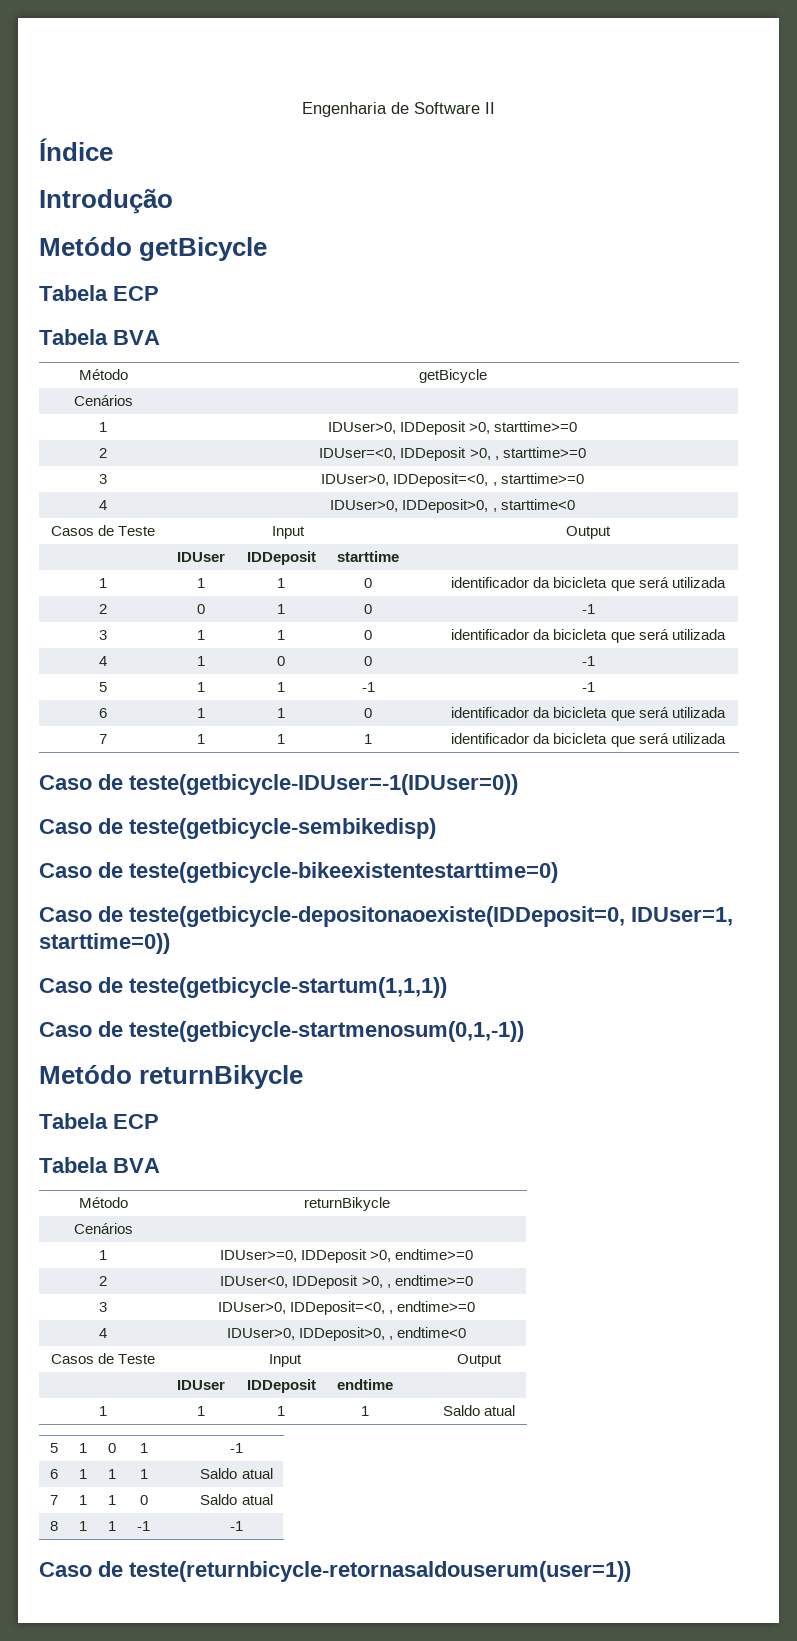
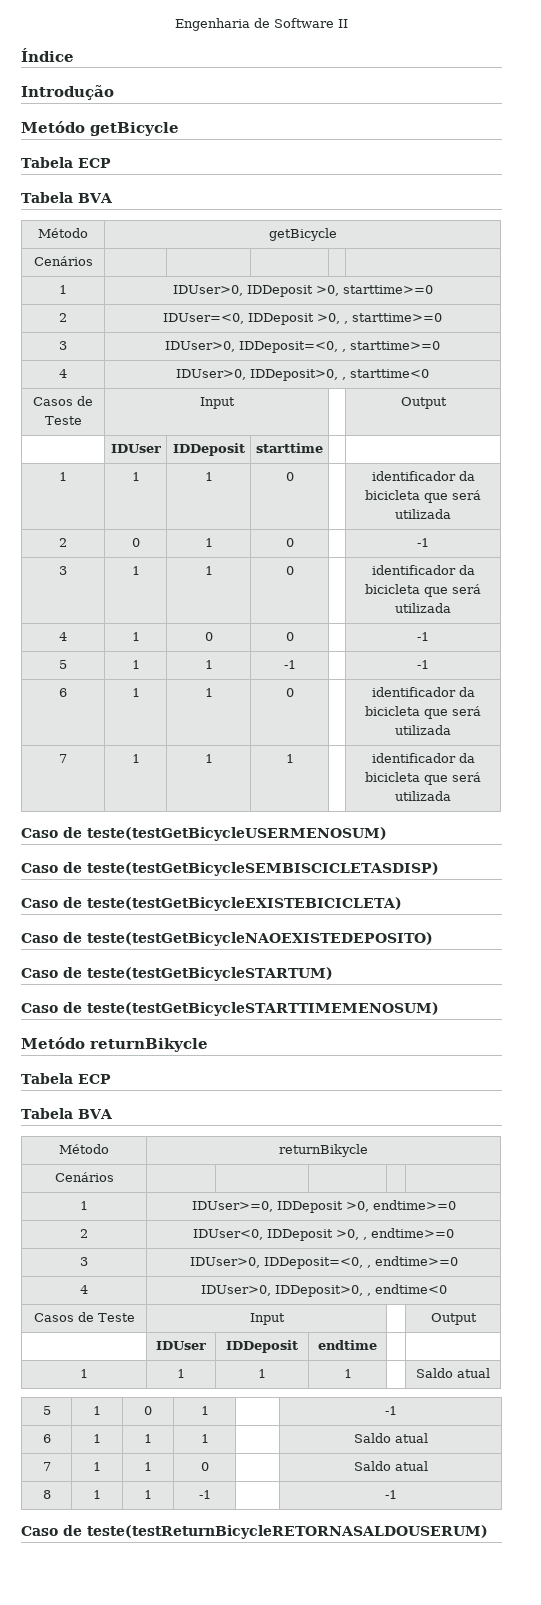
- Caso de teste(getbicycle-IDUser=-1(IDUser=0))
- Caso de teste(getbicycle-sembikedisp)
- Caso de teste(getbicycle-bikeexistentestarttime=0)
- Caso de teste(getbicycle-depositonaoexiste(IDDeposit=0, IDUser=1, starttime=0))
- Caso de teste(getbicycle-startum(1,1,1))
- Caso de teste(getbicycle-startmenosum(0,1,-1))
+ Caso de teste(testGetBicycleUSERMENOSUM)
+ Caso de teste(testGetBicycleSEMBISCICLETASDISP)
+ Caso de teste(testGetBicycleEXISTEBICICLETA)
+ Caso de teste(testGetBicycleNAOEXISTEDEPOSITO)
+ Caso de teste(testGetBicycleSTARTUM)
+ Caso de teste(testGetBicycleSTARTTIMEMENOSUM)
- Caso de teste(returnbicycle-retornasaldouserum(user=1))
+ Caso de teste(testReturnBicycleRETORNASALDOUSERUM)

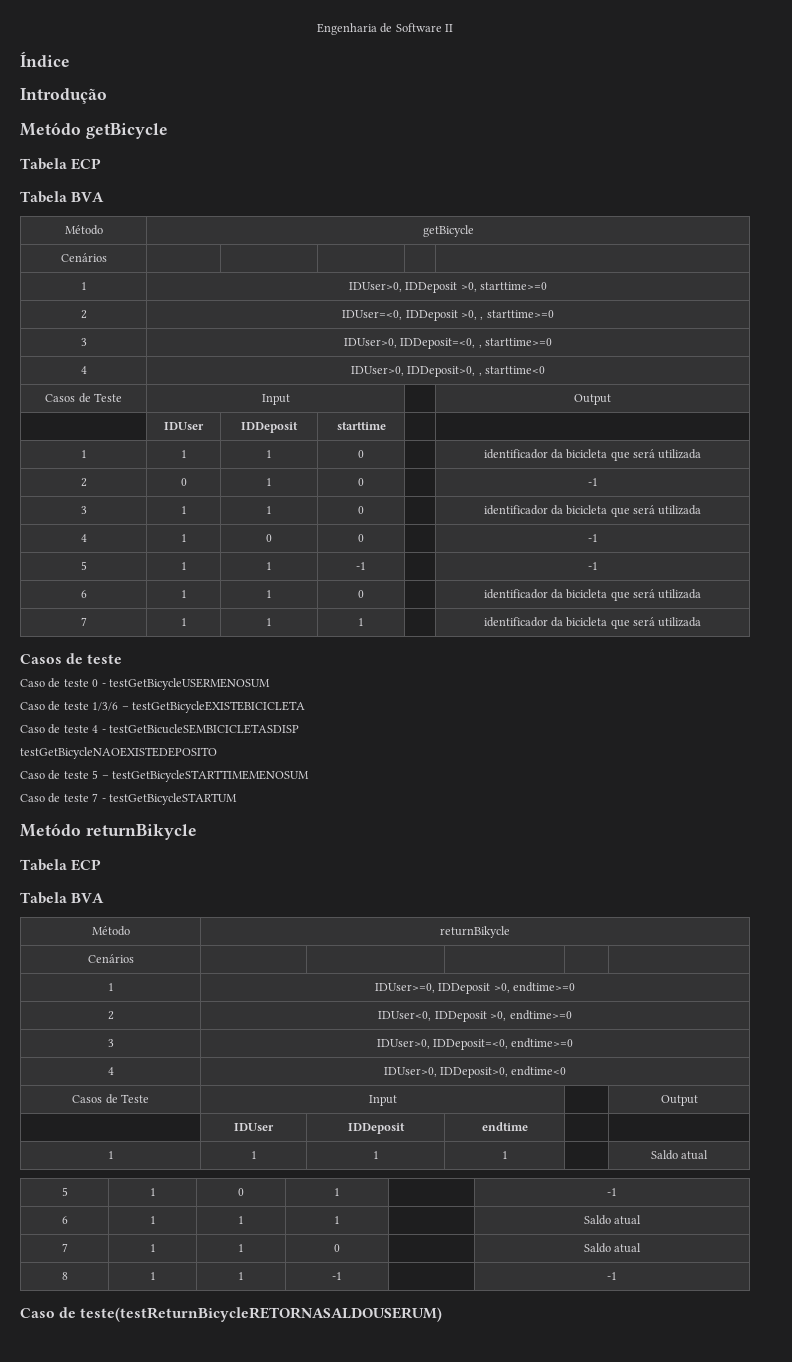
- Caso de teste(testGetBicycleUSERMENOSUM)
- Caso de teste(testGetBicycleSEMBISCICLETASDISP)
- Caso de teste(testGetBicycleEXISTEBICICLETA)
- Caso de teste(testGetBicycleNAOEXISTEDEPOSITO)
- Caso de teste(testGetBicycleSTARTUM)
- Caso de teste(testGetBicycleSTARTTIMEMENOSUM)
+ Casos de teste
+ Caso de teste 0 - testGetBicycleUSERMENOSUM
+ Caso de teste 1/3/6 – testGetBicycleEXISTEBICICLETA
+ Caso de teste 4 - testGetBicucleSEMBICICLETASDISP
+ testGetBicycleNAOEXISTEDEPOSITO
+ Caso de teste 5 – testGetBicycleSTARTTIMEMENOSUM
+ Caso de teste 7 - testGetBicycleSTARTUM
- 2 | IDUser<0, IDDeposit >0, , endtime>=0
+ 2 | IDUser<0, IDDeposit >0, endtime>=0
- 3 | IDUser>0, IDDeposit=<0, , endtime>=0
+ 3 | IDUser>0, IDDeposit=<0, endtime>=0
- 4 | IDUser>0, IDDeposit>0, , endtime<0
+ 4 | IDUser>0, IDDeposit>0, endtime<0

